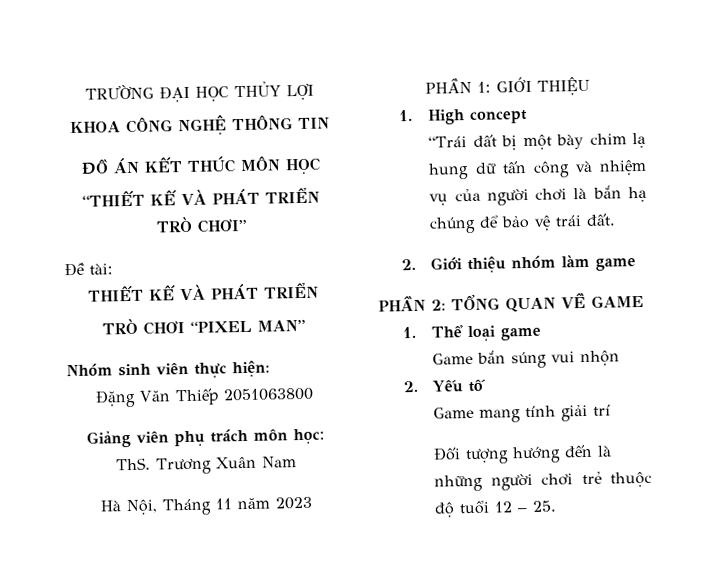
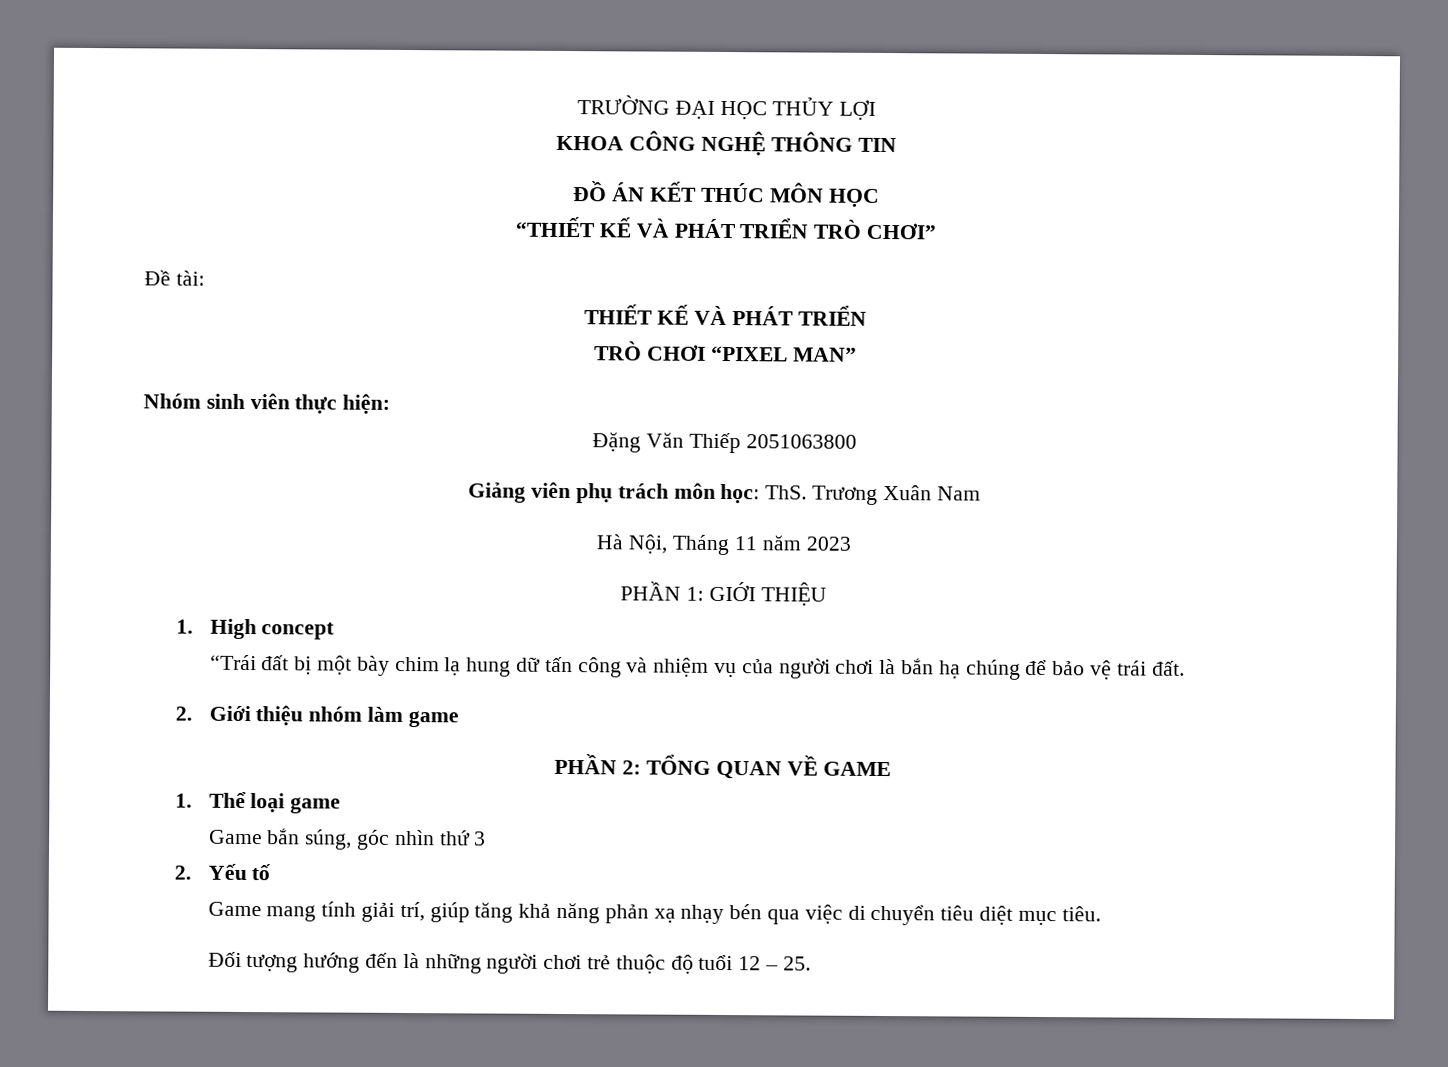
- Game bắn súng vui nhộn
+ Game bắn súng, góc nhìn thứ 3
- Game mang tính giải trí
+ Game mang tính giải trí, giúp tăng khả năng phản xạ nhạy bén qua việc di chuyển tiêu diệt mục tiêu.

